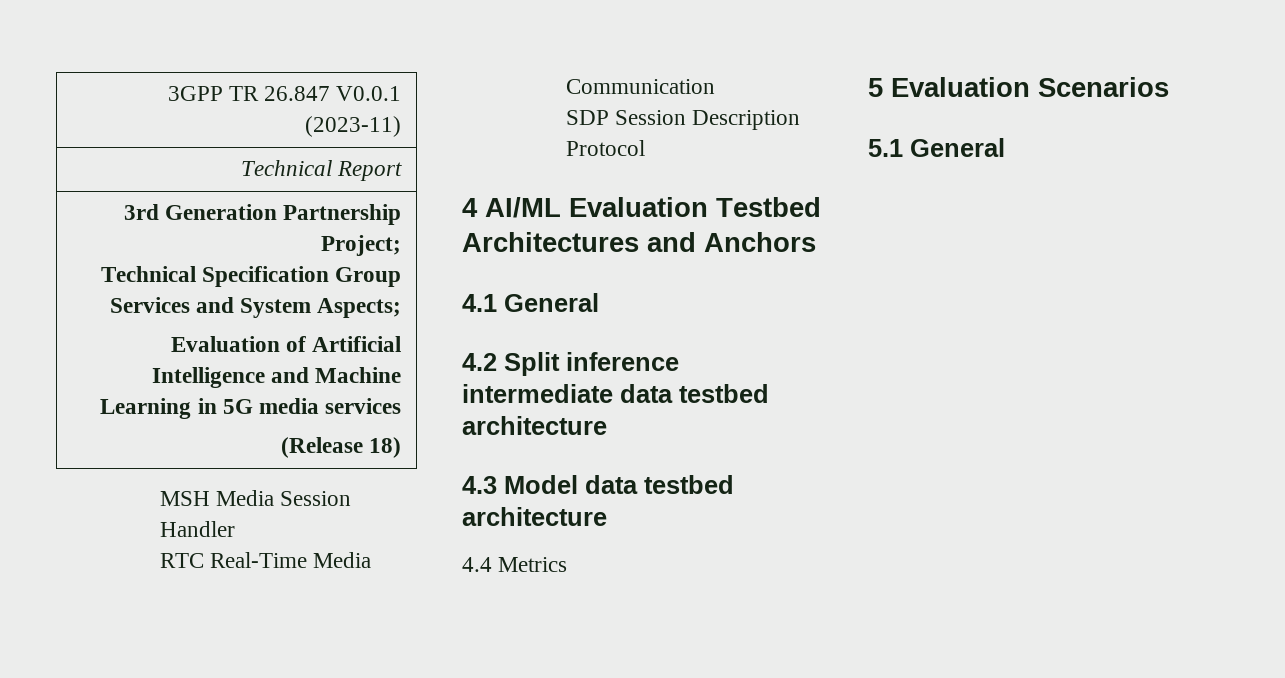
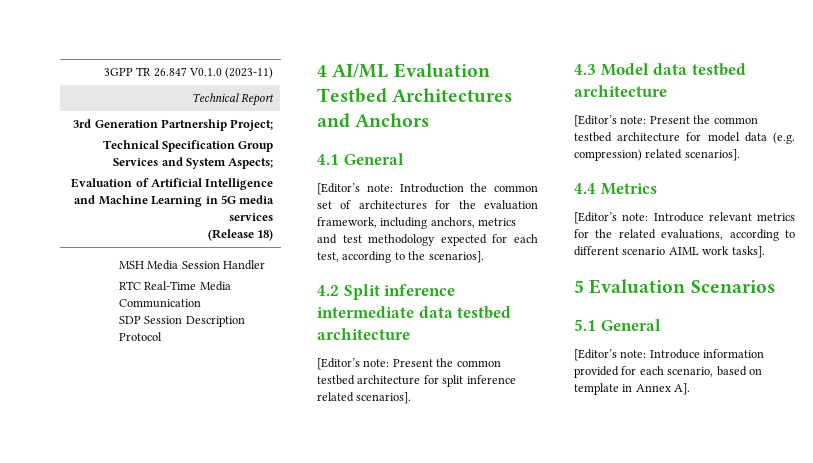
- 3GPP TR 26.847 V0.0.1 (2023-11)
+ 3GPP TR 26.847 V0.1.0 (2023-11)
+ [Editor’s note: Introduction the common set of architectures for the evaluation framework, including anchors, metrics and test methodology expected for each test, according to the scenarios].
+ [Editor’s note: Present the common testbed architecture for split inference related scenarios].
+ [Editor’s note: Present the common testbed architecture for model data (e.g. compression) related scenarios].
  4.4 Metrics
+ [Editor’s note: Introduce relevant metrics for the related evaluations, according to different scenario AIML work tasks].
+ [Editor’s note: Introduce information provided for each scenario, based on template in Annex A].

